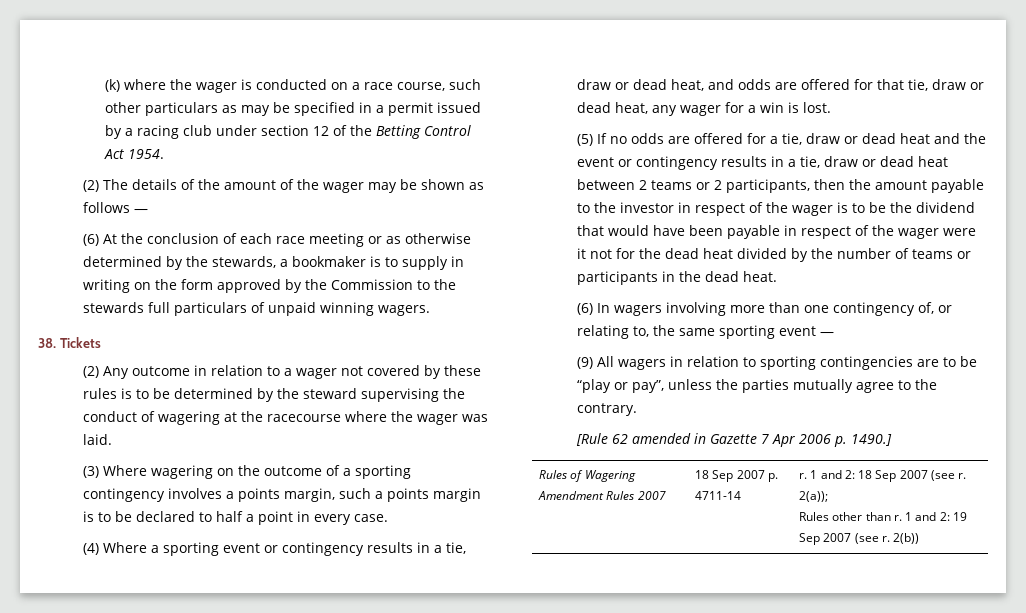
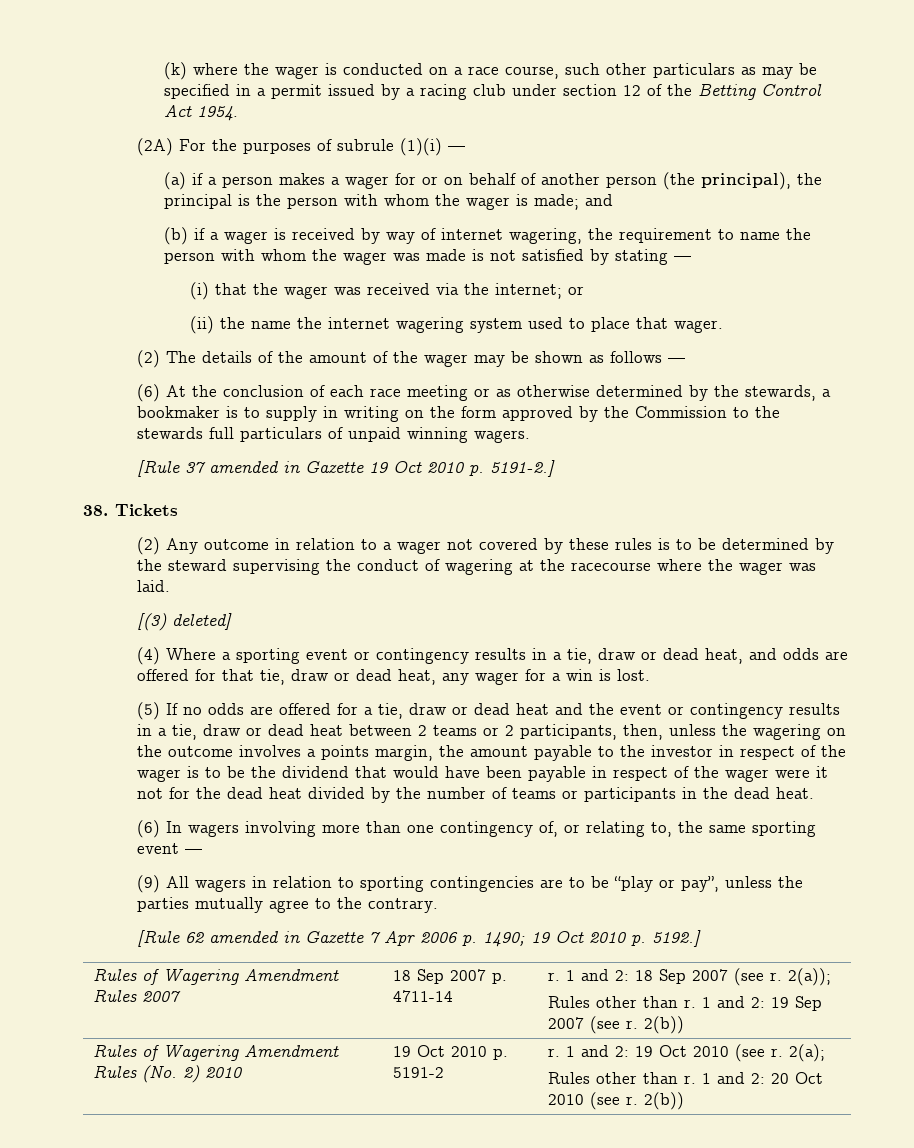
+ (2A) For the purposes of subrule (1)(i) —
+ (a) if a person makes a wager for or on behalf of another person (the principal), the principal is the person with whom the wager is made; and
+ (b) if a wager is received by way of internet wagering, the requirement to name the person with whom the wager was made is not satisfied by stating —
+ (i) that the wager was received via the internet; or
+ (ii) the name the internet wagering system used to place that wager.
+ [Rule 37 amended in Gazette 19 Oct 2010 p. 5191-2.]
- (3) Where wagering on the outcome of a sporting contingency involves a points margin, such a points margin is to be declared to half a point in every case.
+ [(3) deleted]
- (5) If no odds are offered for a tie, draw or dead heat and the event or contingency results in a tie, draw or dead heat between 2 teams or 2 participants, then the amount payable to the investor in respect of the wager is to be the dividend that would have been payable in respect of the wager were it not for the dead heat divided by the number of teams or participants in the dead heat.
+ (5) If no odds are offered for a tie, draw or dead heat and the event or contingency results in a tie, draw or dead heat between 2 teams or 2 participants, then, unless the wagering on the outcome involves a points margin, the amount payable to the investor in respect of the wager is to be the dividend that would have been payable in respect of the wager were it not for the dead heat divided by the number of teams or participants in the dead heat.
- [Rule 62 amended in Gazette 7 Apr 2006 p. 1490.]
+ [Rule 62 amended in Gazette 7 Apr 2006 p. 1490; 19 Oct 2010 p. 5192.]
+ Rules of Wagering Amendment Rules (No. 2) 2010 | 19 Oct 2010 p. 5191-2 | r. 1 and 2: 19 Oct 2010 (see r. 2(a);
+ Rules other than r. 1 and 2: 20 Oct 2010 (see r. 2(b))

